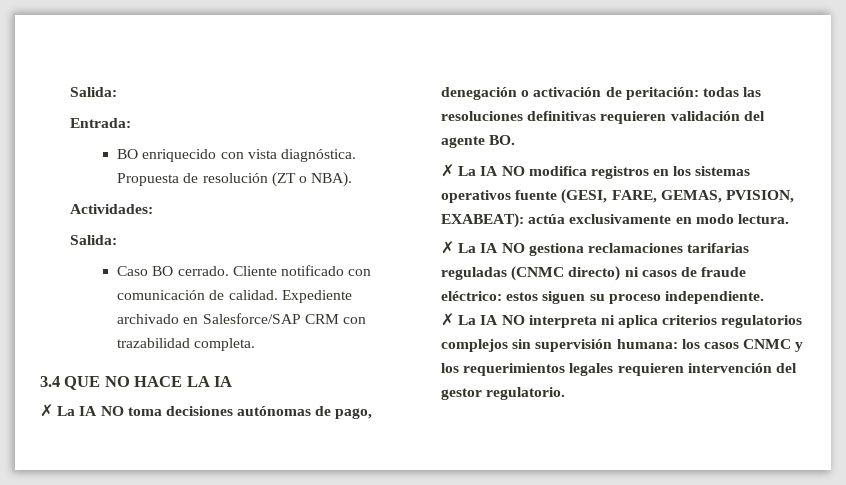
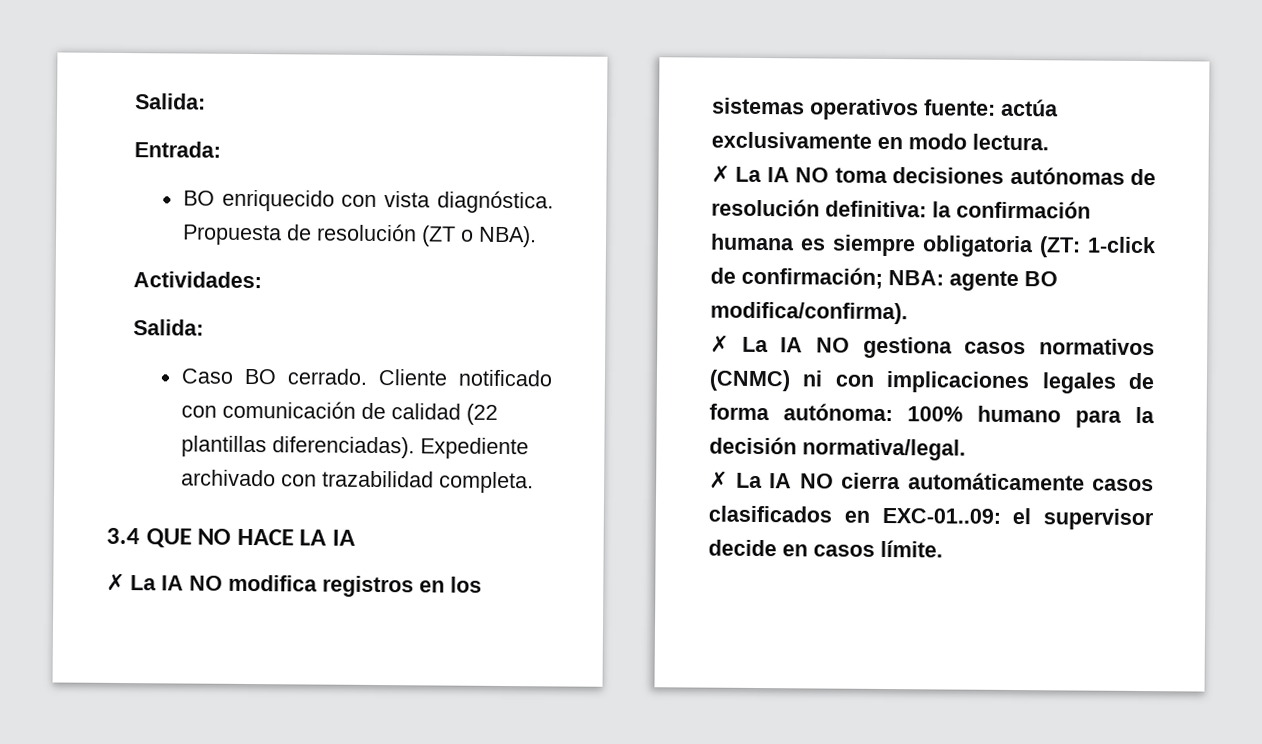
- Cliente notificado con comunicación de calidad. Expediente archivado en Salesforce/SAP CRM con trazabilidad completa.
+ Cliente notificado con comunicación de calidad (22 plantillas diferenciadas). Expediente archivado con trazabilidad completa.
- ✗ La IA NO toma decisiones autónomas de pago, denegación o activación de peritación: todas las resoluciones definitivas requieren validación del agente BO.
- ✗ La IA NO modifica registros en los sistemas operativos fuente (GESI, FARE, GEMAS, PVISION, EXABEAT): actúa exclusivamente en modo lectura.
+ ✗ La IA NO modifica registros en los sistemas operativos fuente: actúa exclusivamente en modo lectura.
- ✗ La IA NO gestiona reclamaciones tarifarias reguladas (CNMC directo) ni casos de fraude eléctrico: estos siguen su proceso independiente.
- ✗ La IA NO interpreta ni aplica criterios regulatorios complejos sin supervisión humana: los casos CNMC y los requerimientos legales requieren intervención del gestor regulatorio.
+ ✗ La IA NO toma decisiones autónomas de resolución definitiva: la confirmación humana es siempre obligatoria (ZT: 1-click de confirmación; NBA: agente BO modifica/confirma).
+ ✗ La IA NO gestiona casos normativos (CNMC) ni con implicaciones legales de forma autónoma: 100% humano para la decisión normativa/legal.
+ ✗ La IA NO cierra automáticamente casos clasificados en EXC-01..09: el supervisor decide en casos límite.

